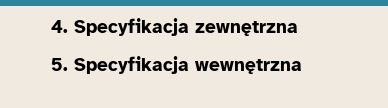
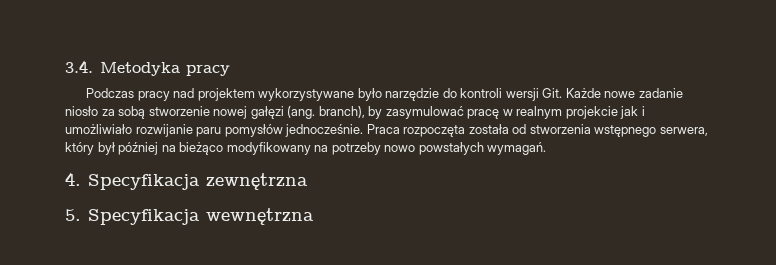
+ 3.4. Metodyka pracy
+ Podczas pracy nad projektem wykorzystywane było narzędzie do kontroli wersji Git. Każde nowe zadanie niosło za sobą stworzenie nowej gałęzi (ang. branch), by zasymulować pracę w realnym projekcie jak i umożliwiało rozwijanie paru pomysłów jednocześnie. Praca rozpoczęta została od stworzenia wstępnego serwera, który był później na bieżąco modyfikowany na potrzeby nowo powstałych wymagań.

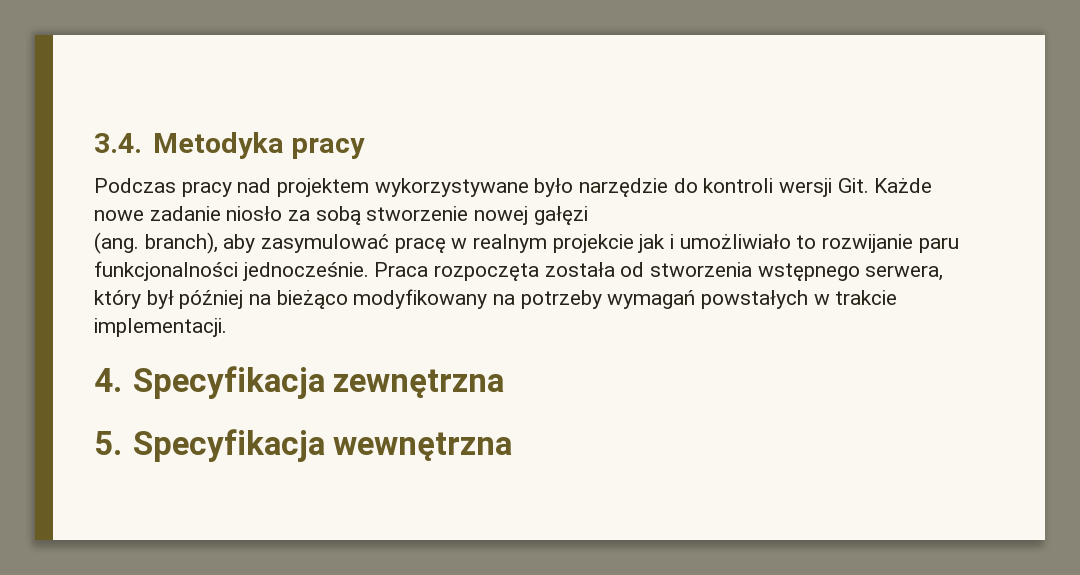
- Podczas pracy nad projektem wykorzystywane było narzędzie do kontroli wersji Git. Każde nowe zadanie niosło za sobą stworzenie nowej gałęzi (ang. branch), by zasymulować pracę w realnym projekcie jak i umożliwiało rozwijanie paru pomysłów jednocześnie.
+ Podczas pracy nad projektem wykorzystywane było narzędzie do kontroli wersji Git. Każde nowe zadanie niosło za sobą stworzenie nowej gałęzi
+ (ang. branch), aby zasymulować pracę w realnym projekcie jak i umożliwiało to rozwijanie paru funkcjonalności jednocześnie.
- Praca rozpoczęta została od stworzenia wstępnego serwera, który był później na bieżąco modyfikowany na potrzeby nowo powstałych wymagań.
+ Praca rozpoczęta została od stworzenia wstępnego serwera, który był później na bieżąco modyfikowany na potrzeby wymagań powstałych w trakcie implementacji.

